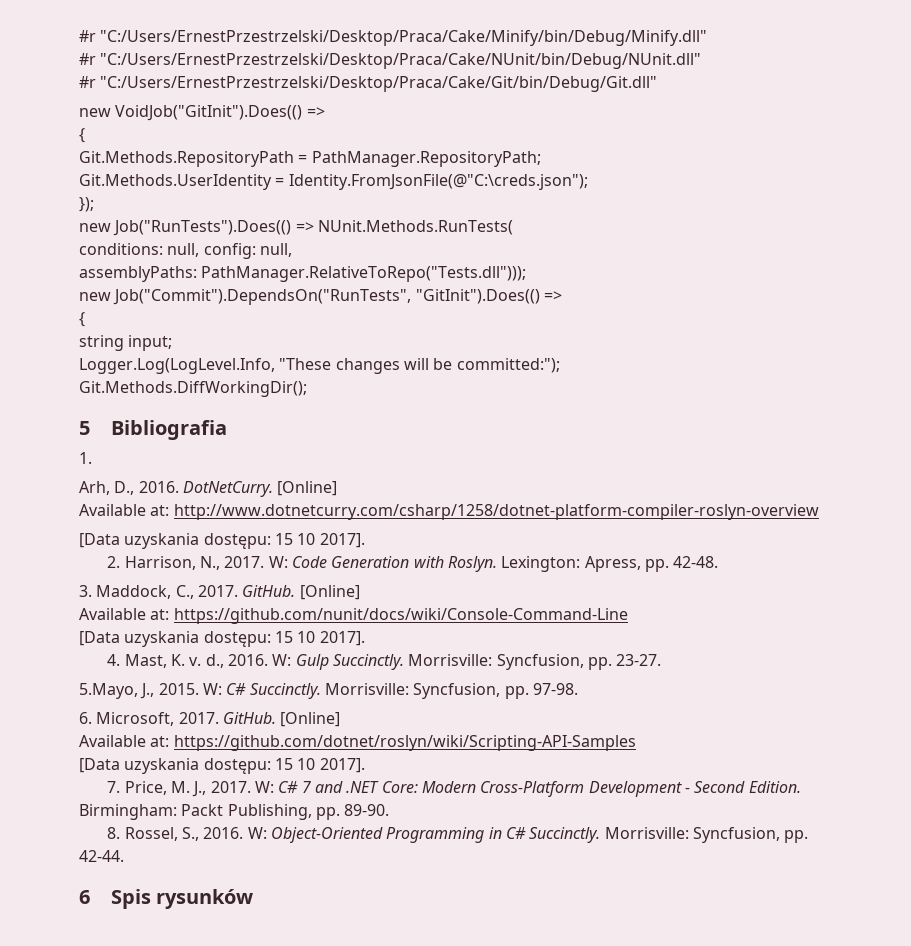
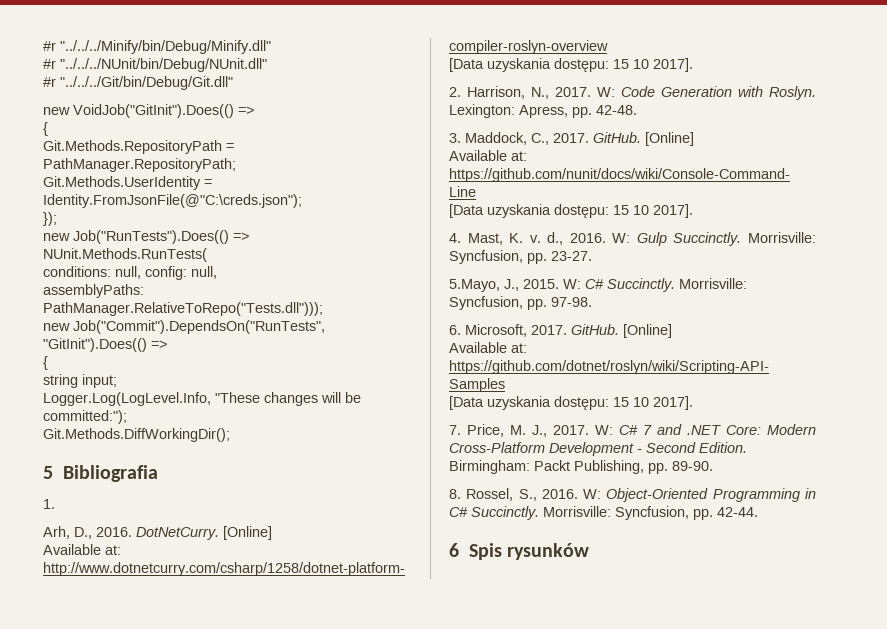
- #r "C:/Users/ErnestPrzestrzelski/Desktop/Praca/Cake/Minify/bin/Debug/Minify.dll"
- #r "C:/Users/ErnestPrzestrzelski/Desktop/Praca/Cake/NUnit/bin/Debug/NUnit.dll"
- #r "C:/Users/ErnestPrzestrzelski/Desktop/Praca/Cake/Git/bin/Debug/Git.dll"
+ #r "../../../Minify/bin/Debug/Minify.dll"
+ #r "../../../NUnit/bin/Debug/NUnit.dll"
+ #r "../../../Git/bin/Debug/Git.dll"

